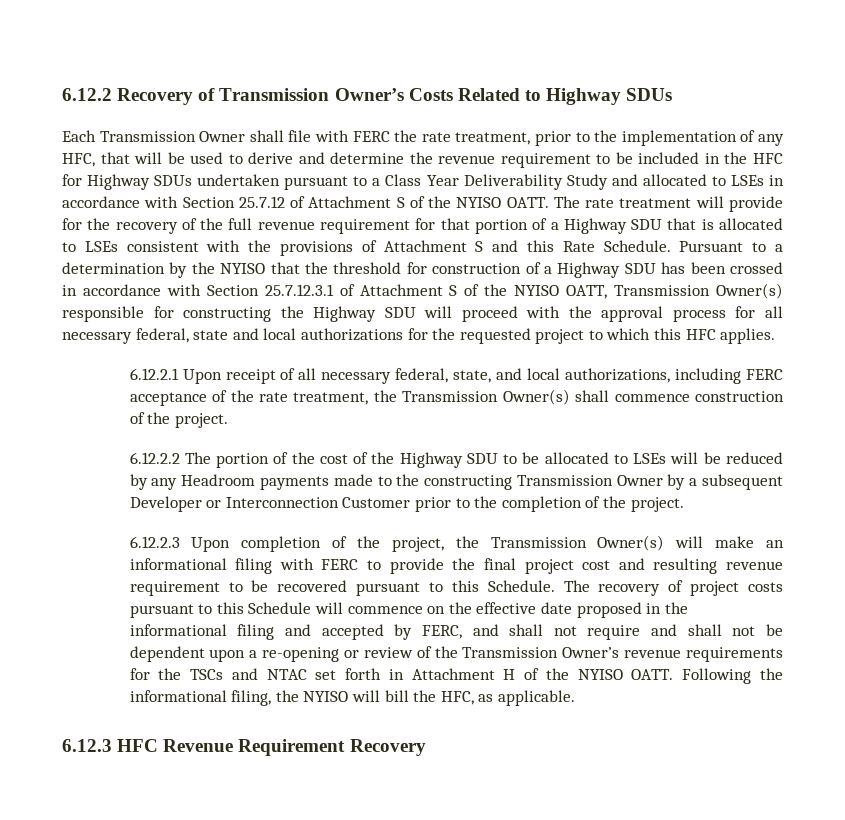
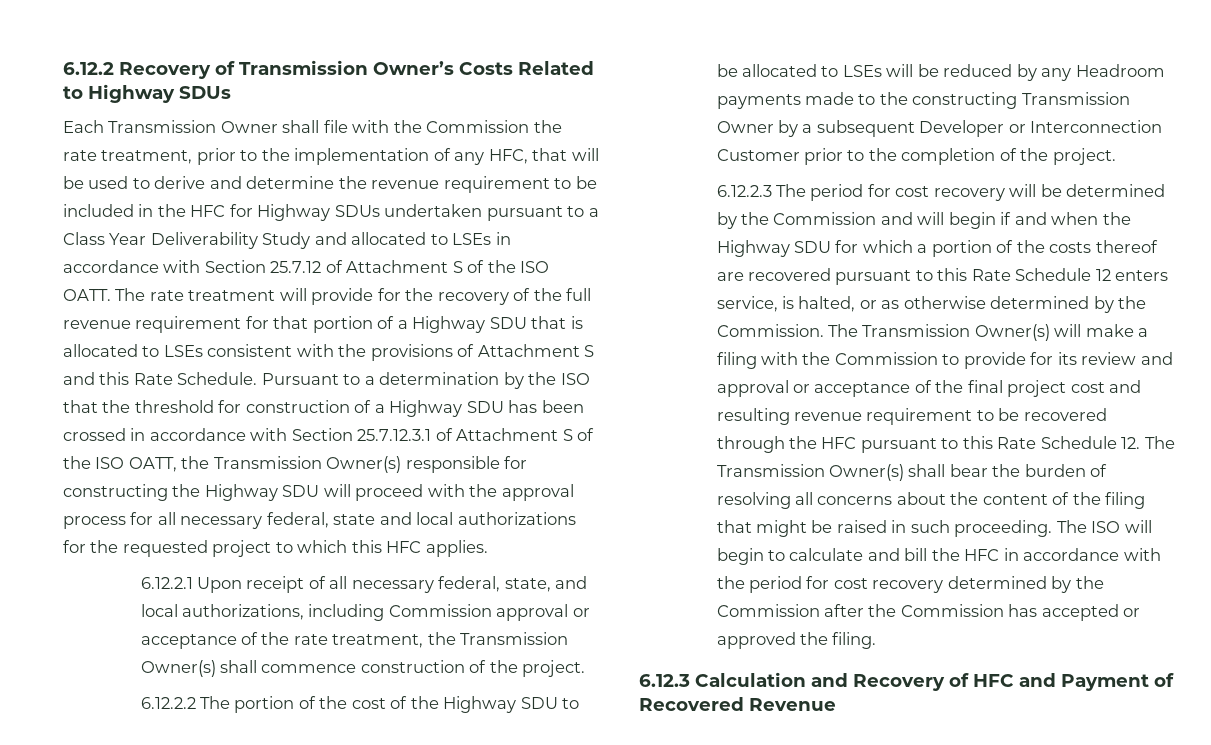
- Each Transmission Owner shall file with FERC the rate treatment, prior to the implementation of any HFC, that will be used to derive and determine the revenue requirement to be included in the HFC for Highway SDUs undertaken pursuant to a Class Year Deliverability Study and allocated to LSEs in accordance with Section 25.7.12 of Attachment S of the NYISO OATT.
+ Each Transmission Owner shall file with the Commission the rate treatment, prior to the implementation of any HFC, that will be used to derive and determine the revenue requirement to be included in the HFC for Highway SDUs undertaken pursuant to a Class Year Deliverability Study and allocated to LSEs in accordance with Section 25.7.12 of Attachment S of the ISO OATT.
- Pursuant to a determination by the NYISO that the threshold for construction of a Highway SDU has been crossed in accordance with Section 25.7.12.3.1 of Attachment S of the NYISO OATT, Transmission Owner(s) responsible for constructing the Highway SDU will proceed with the approval process for all necessary federal, state and local authorizations for the requested project to which this HFC applies.
+ Pursuant to a determination by the ISO that the threshold for construction of a Highway SDU has been crossed in accordance with Section 25.7.12.3.1 of Attachment S of the ISO OATT, the Transmission Owner(s) responsible for constructing the Highway SDU will proceed with the approval process for all necessary federal, state and local authorizations for the requested project to which this HFC applies.
- 6.12.2.1 Upon receipt of all necessary federal, state, and local authorizations, including FERC acceptance of the rate treatment, the Transmission Owner(s) shall commence construction of the project.
+ 6.12.2.1 Upon receipt of all necessary federal, state, and local authorizations, including Commission approval or acceptance of the rate treatment, the Transmission Owner(s) shall commence construction of the project.
- 6.12.2.3 Upon completion of the project, the Transmission Owner(s) will make an informational filing with FERC to provide the final project cost and resulting revenue requirement to be recovered pursuant to this Schedule. The recovery of project costs pursuant to this Schedule will commence on the effective date proposed in the informational filing and accepted by FERC, and shall not require and shall not be dependent upon a re-opening or review of the Transmission Owner’s revenue requirements for the TSCs and NTAC set forth in Attachment H of the NYISO OATT. Following the informational filing, the NYISO will bill the HFC, as applicable.
- 6.12.3 HFC Revenue Requirement Recovery
+ 6.12.2.3 The period for cost recovery will be determined by the Commission and will begin if and when the Highway SDU for which a portion of the costs thereof are recovered pursuant to this Rate Schedule 12 enters service, is halted, or as otherwise determined by the Commission. The Transmission Owner(s) will make a filing with the Commission to provide for its review and approval or acceptance of the final project cost and resulting revenue requirement to be recovered through the HFC pursuant to this Rate Schedule 12. The Transmission Owner(s) shall bear the burden of resolving all concerns about the content of the filing that might be raised in such proceeding. The ISO will begin to calculate and bill the HFC in accordance with the period for cost recovery determined by the Commission after the Commission has accepted or approved the filing.
+ 6.12.3 Calculation and Recovery of HFC and Payment of Recovered Revenue

